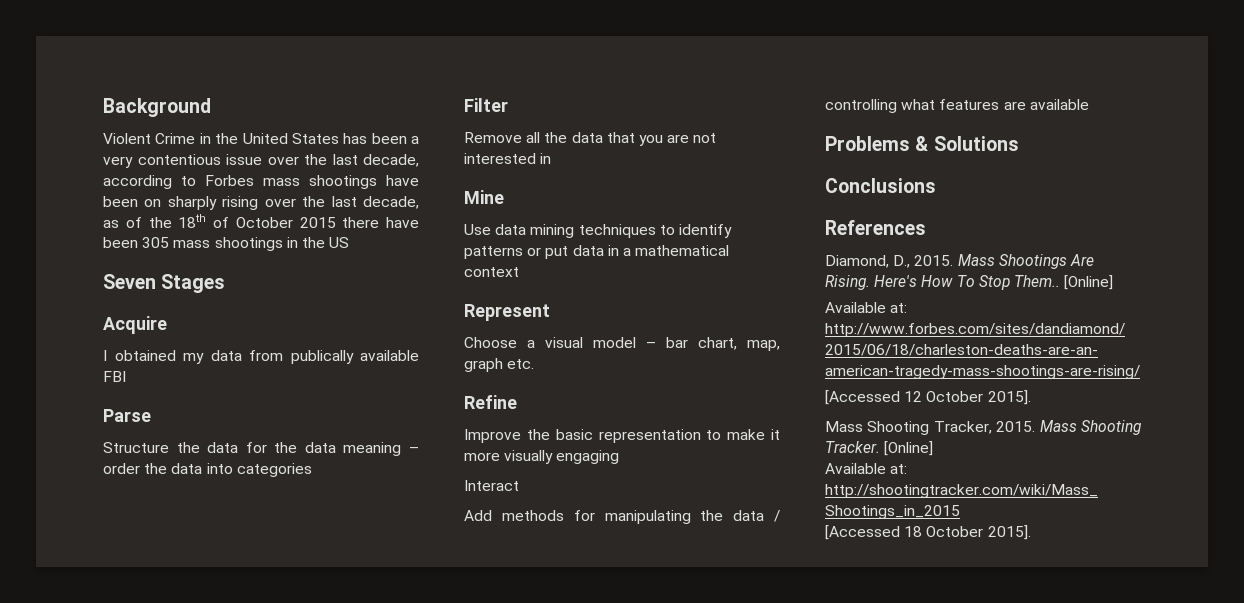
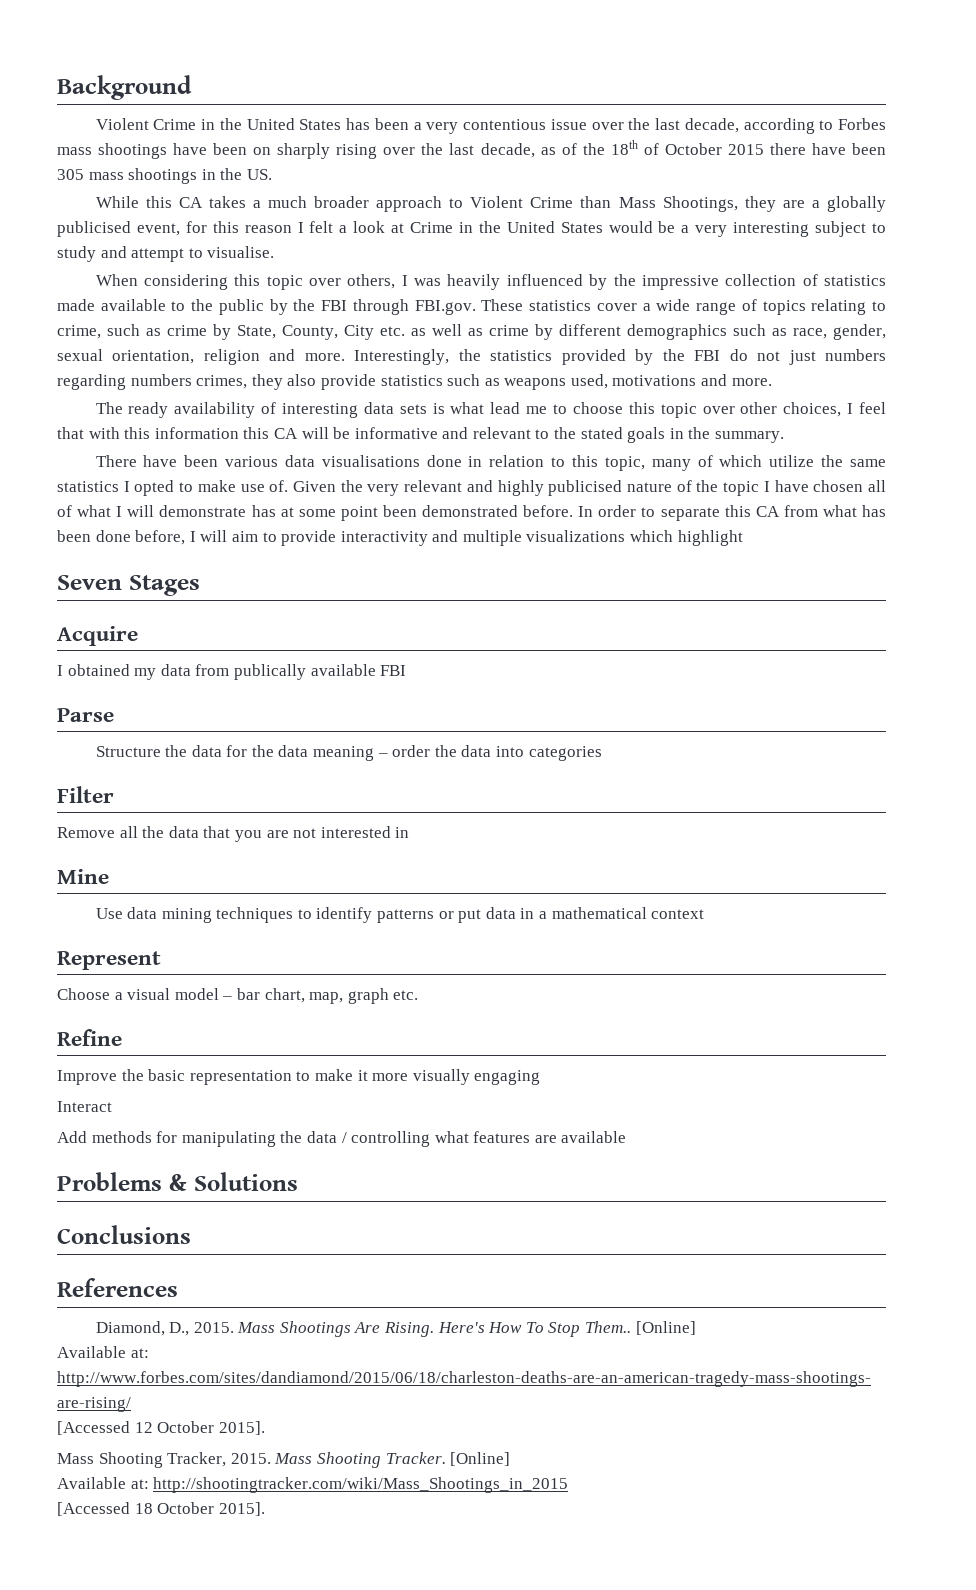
- Violent Crime in the United States has been a very contentious issue over the last decade, according to Forbes mass shootings have been on sharply rising over the last decade, as of the 18th of October 2015 there have been 305 mass shootings in the US
+ Violent Crime in the United States has been a very contentious issue over the last decade, according to Forbes mass shootings have been on sharply rising over the last decade, as of the 18th of October 2015 there have been 305 mass shootings in the US.
+ While this CA takes a much broader approach to Violent Crime than Mass Shootings, they are a globally publicised event, for this reason I felt a look at Crime in the United States would be a very interesting subject to study and attempt to visualise.
+ When considering this topic over others, I was heavily influenced by the impressive collection of statistics made available to the public by the FBI through FBI.gov. These statistics cover a wide range of topics relating to crime, such as crime by State, County, City etc. as well as crime by different demographics such as race, gender, sexual orientation, religion and more. Interestingly, the statistics provided by the FBI do not just numbers regarding numbers crimes, they also provide statistics such as weapons used, motivations and more.
+ The ready availability of interesting data sets is what lead me to choose this topic over other choices, I feel that with this information this CA will be informative and relevant to the stated goals in the summary.
+ There have been various data visualisations done in relation to this topic, many of which utilize the same statistics I opted to make use of. Given the very relevant and highly publicised nature of the topic I have chosen all of what I will demonstrate has at some point been demonstrated before. In order to separate this CA from what has been done before, I will aim to provide interactivity and multiple visualizations which highlight

